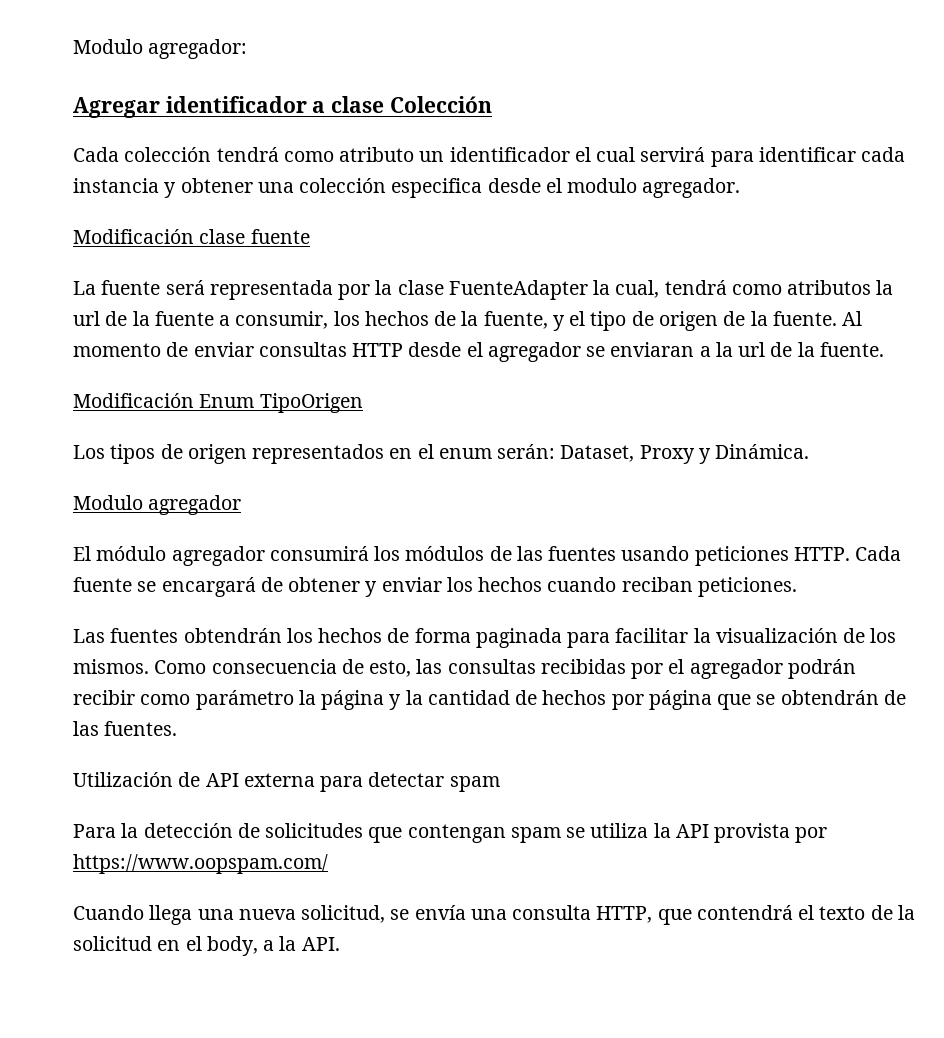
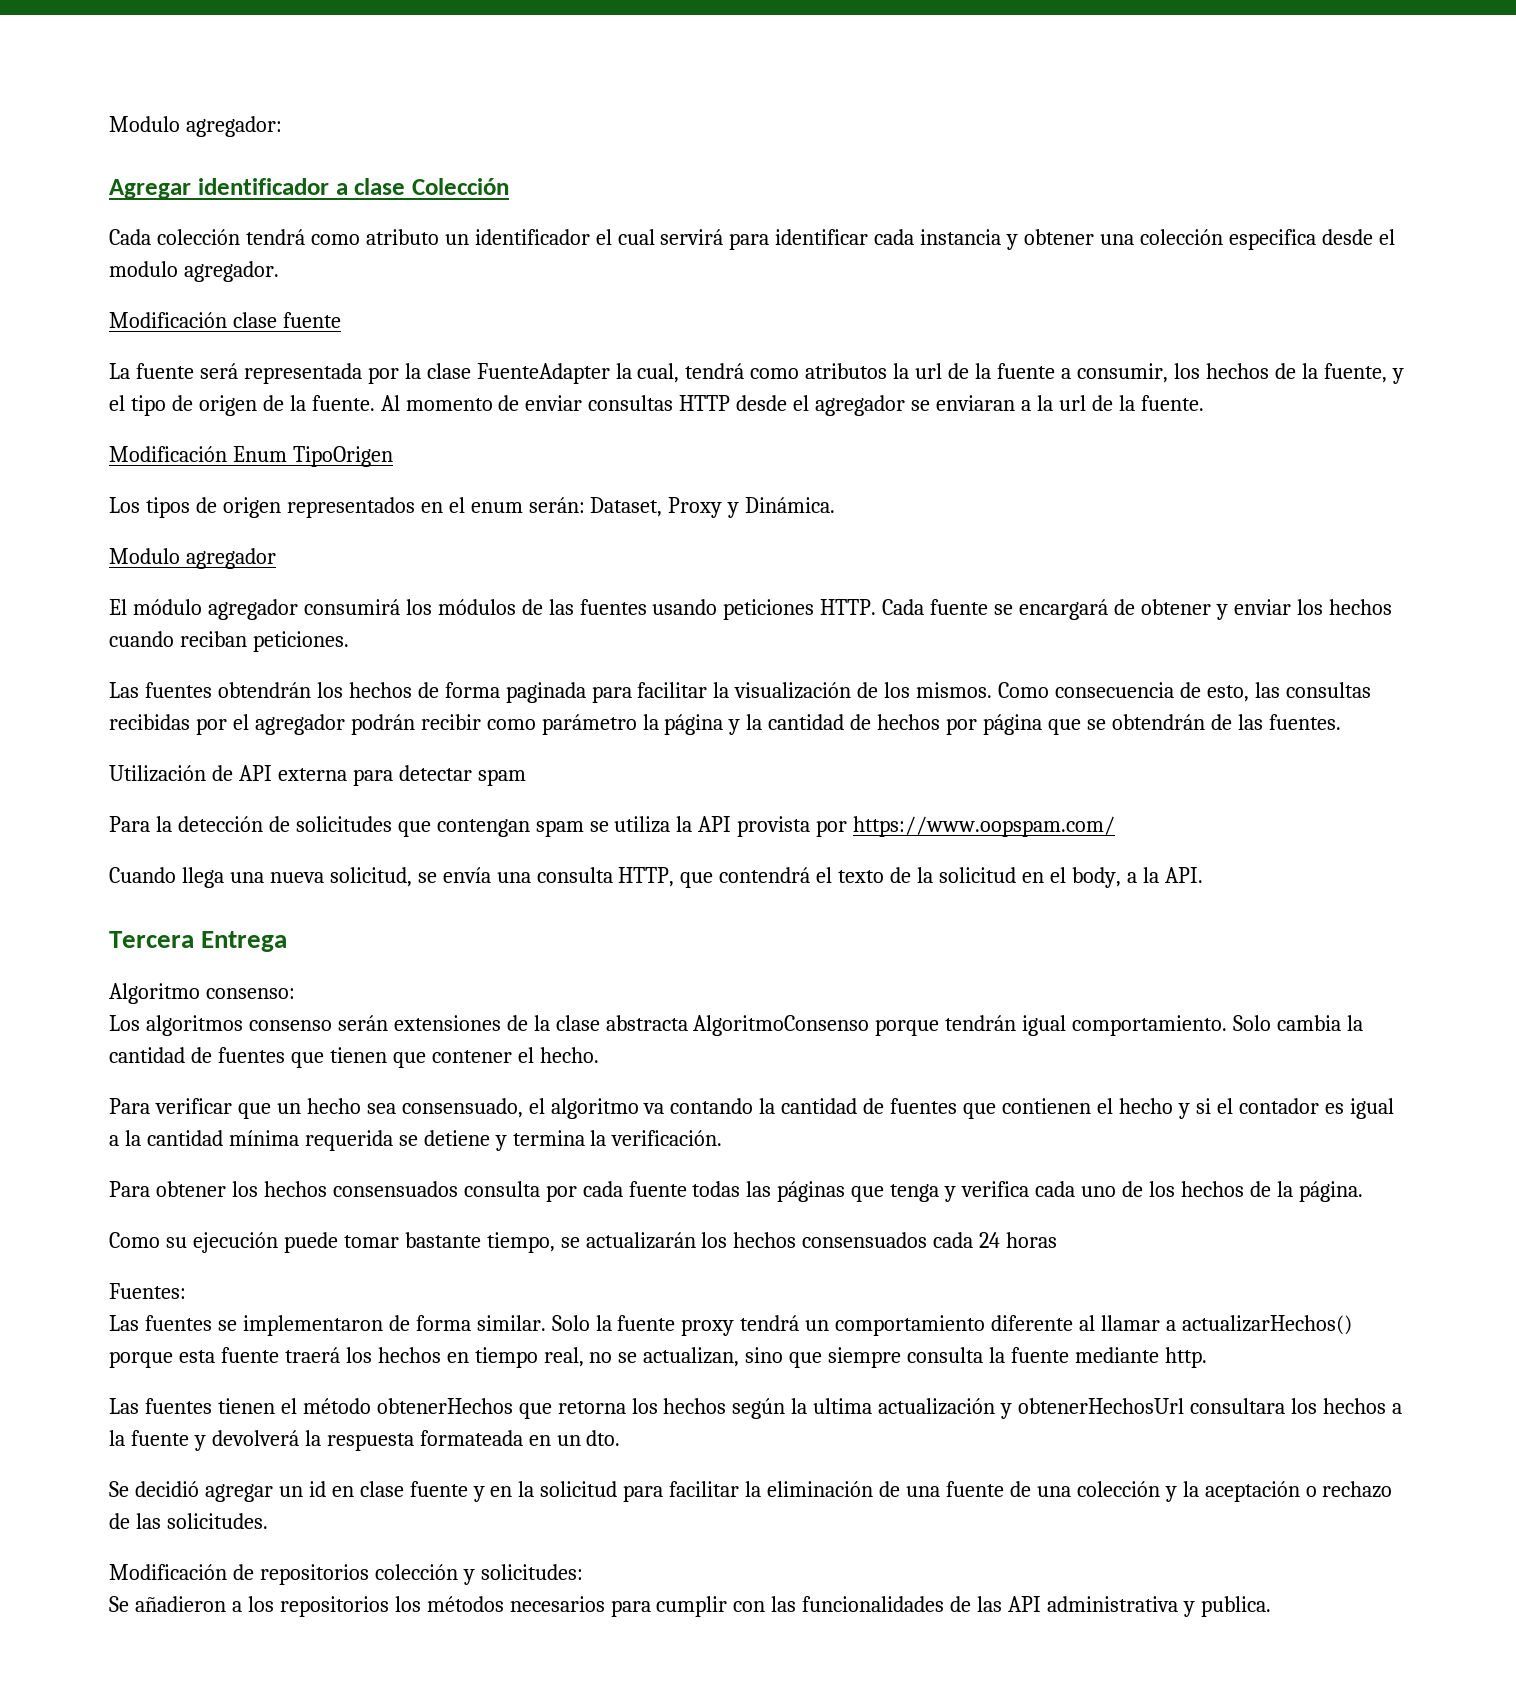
+ Tercera Entrega
+ Algoritmo consenso:
+ Los algoritmos consenso serán extensiones de la clase abstracta AlgoritmoConsenso porque tendrán igual comportamiento. Solo cambia la cantidad de fuentes que tienen que contener el hecho.
+ Para verificar que un hecho sea consensuado, el algoritmo va contando la cantidad de fuentes que contienen el hecho y si el contador es igual a la cantidad mínima requerida se detiene y termina la verificación.
+ Para obtener los hechos consensuados consulta por cada fuente todas las páginas que tenga y verifica cada uno de los hechos de la página.
+ Como su ejecución puede tomar bastante tiempo, se actualizarán los hechos consensuados cada 24 horas
+ Fuentes:
+ Las fuentes se implementaron de forma similar. Solo la fuente proxy tendrá un comportamiento diferente al llamar a actualizarHechos() porque esta fuente traerá los hechos en tiempo real, no se actualizan, sino que siempre consulta la fuente mediante http.
+ Las fuentes tienen el método obtenerHechos que retorna los hechos según la ultima actualización y obtenerHechosUrl consultara los hechos a la fuente y devolverá la respuesta formateada en un dto.
+ Se decidió agregar un id en clase fuente y en la solicitud para facilitar la eliminación de una fuente de una colección y la aceptación o rechazo de las solicitudes.
+ Modificación de repositorios colección y solicitudes:
+ Se añadieron a los repositorios los métodos necesarios para cumplir con las funcionalidades de las API administrativa y publica.

